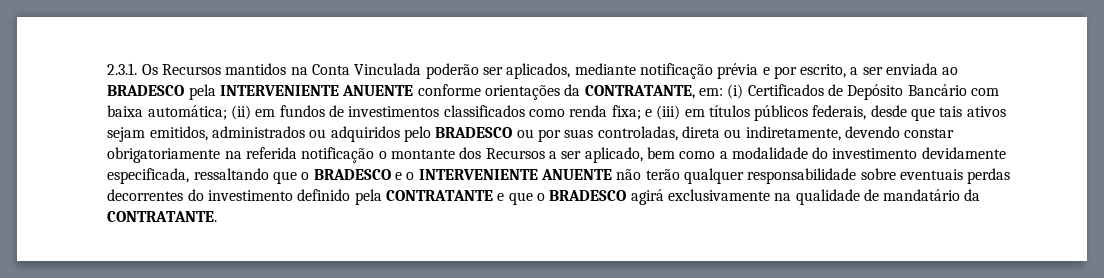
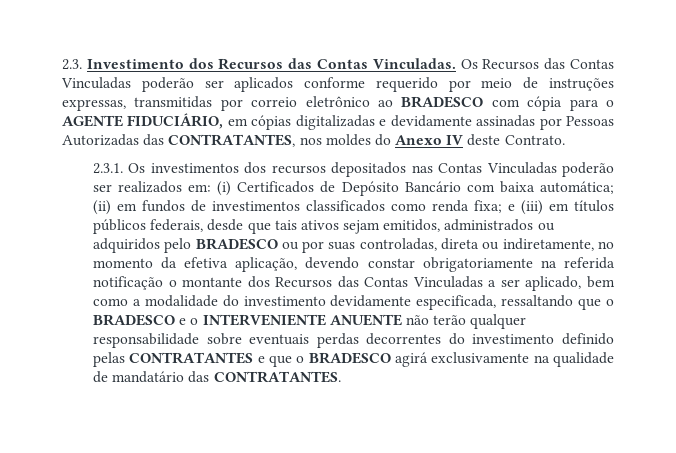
- 2.3.1. Os Recursos mantidos na Conta Vinculada poderão ser aplicados, mediante notificação prévia e por escrito, a ser enviada ao BRADESCO pela INTERVENIENTE ANUENTE conforme orientações da CONTRATANTE, em:
+ 2.3. Investimento dos Recursos das Contas Vinculadas. Os Recursos das Contas Vinculadas poderão ser aplicados conforme requerido por meio de instruções expressas, transmitidas por correio eletrônico ao BRADESCO com cópia para o AGENTE FIDUCIÁRIO, em cópias digitalizadas e devidamente assinadas por Pessoas Autorizadas das CONTRATANTES, nos moldes do Anexo IV deste Contrato.
+ 2.3.1. Os investimentos dos recursos depositados nas Contas Vinculadas poderão ser realizados em:
- e (iii) em títulos públicos federais, desde que tais ativos sejam emitidos, administrados ou adquiridos pelo BRADESCO ou por suas controladas, direta ou indiretamente, devendo constar obrigatoriamente na referida notificação o montante dos Recursos a ser aplicado, bem como a modalidade do investimento devidamente especificada, ressaltando que o BRADESCO e o INTERVENIENTE ANUENTE não terão qualquer responsabilidade sobre eventuais perdas decorrentes do investimento definido pela CONTRATANTE e que o BRADESCO agirá exclusivamente na qualidade de mandatário da CONTRATANTE.
+ e (iii) em títulos públicos federais, desde que tais ativos sejam emitidos, administrados ou adquiridos pelo BRADESCO ou por suas controladas, direta ou indiretamente, no momento da efetiva aplicação, devendo constar obrigatoriamente na referida notificação o montante dos Recursos das Contas Vinculadas a ser aplicado, bem como a modalidade do investimento devidamente especificada, ressaltando que o BRADESCO e o INTERVENIENTE ANUENTE não terão qualquer responsabilidade sobre eventuais perdas decorrentes do investimento definido pelas CONTRATANTES e que o BRADESCO agirá exclusivamente na qualidade de mandatário das CONTRATANTES.

